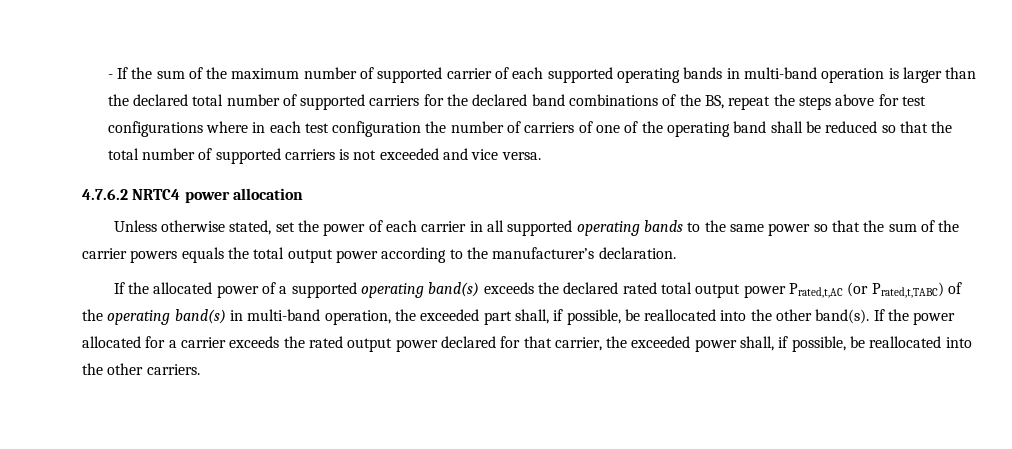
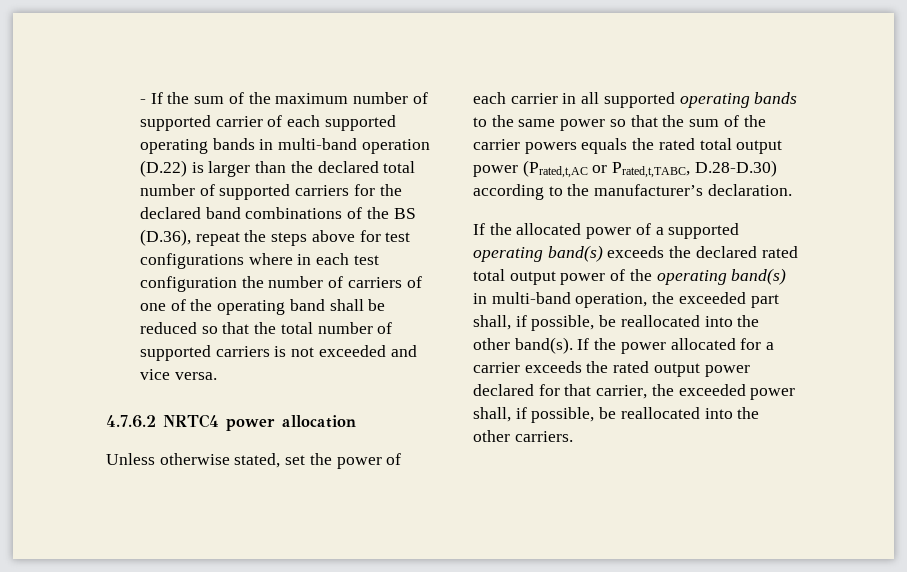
- - If the sum of the maximum number of supported carrier of each supported operating bands in multi-band operation is larger than the declared total number of supported carriers for the declared band combinations of the BS, repeat the steps above for test configurations where in each test configuration the number of carriers of one of the operating band shall be reduced so that the total number of supported carriers is not exceeded and vice versa.
+ - If the sum of the maximum number of supported carrier of each supported operating bands in multi-band operation (D.22) is larger than the declared total number of supported carriers for the declared band combinations of the BS (D.36), repeat the steps above for test configurations where in each test configuration the number of carriers of one of the operating band shall be reduced so that the total number of supported carriers is not exceeded and vice versa.
- Unless otherwise stated, set the power of each carrier in all supported operating bands to the same power so that the sum of the carrier powers equals the total output power according to the manufacturer’s declaration.
+ Unless otherwise stated, set the power of each carrier in all supported operating bands to the same power so that the sum of the carrier powers equals the rated total output power (Prated,t,AC or Prated,t,TABC, D.28-D.30) according to the manufacturer’s declaration.
- If the allocated power of a supported operating band(s) exceeds the declared rated total output power Prated,t,AC (or Prated,t,TABC) of the operating band(s) in multi-band operation, the exceeded part shall, if possible, be reallocated into the other band(s).
+ If the allocated power of a supported operating band(s) exceeds the declared rated total output power of the operating band(s) in multi-band operation, the exceeded part shall, if possible, be reallocated into the other band(s).

